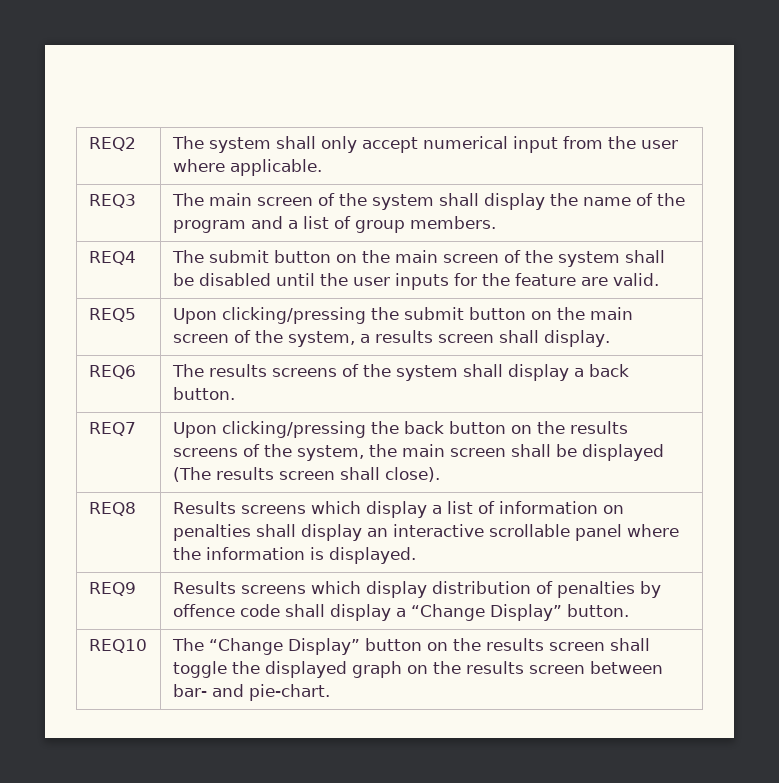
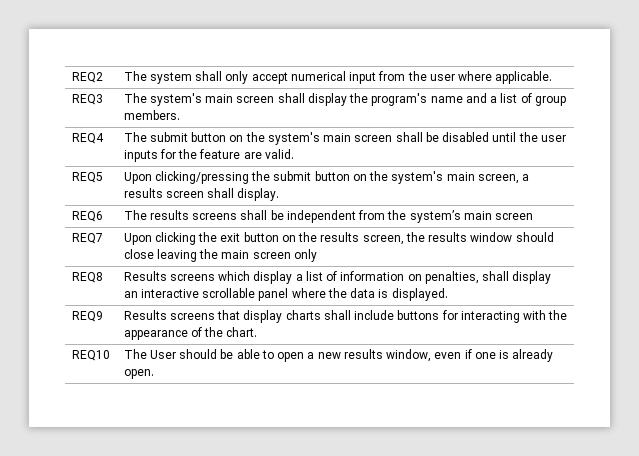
- REQ3 | The main screen of the system shall display the name of the program and a list of group members.
+ REQ3 | The system's main screen shall display the program's name and a list of group members.
- REQ4 | The submit button on the main screen of the system shall be disabled until the user inputs for the feature are valid.
+ REQ4 | The submit button on the system's main screen shall be disabled until the user inputs for the feature are valid.
- REQ5 | Upon clicking/pressing the submit button on the main screen of the system, a results screen shall display.
+ REQ5 | Upon clicking/pressing the submit button on the system's main screen, a results screen shall display.
- REQ6 | The results screens of the system shall display a back button.
+ REQ6 | The results screens shall be independent from the system’s main screen
- REQ7 | Upon clicking/pressing the back button on the results screens of the system, the main screen shall be displayed (The results screen shall close).
+ REQ7 | Upon clicking the exit button on the results screen, the results window should close leaving the main screen only
- REQ8 | Results screens which display a list of information on penalties shall display an interactive scrollable panel where the information is displayed.
+ REQ8 | Results screens which display a list of information on penalties, shall display an interactive scrollable panel where the data is displayed.
- REQ9 | Results screens which display distribution of penalties by offence code shall display a “Change Display” button.
- REQ10 | The “Change Display” button on the results screen shall toggle the displayed graph on the results screen between bar- and pie-chart.
+ REQ9 | Results screens that display charts shall include buttons for interacting with the appearance of the chart.
+ REQ10 | The User should be able to open a new results window, even if one is already open.

